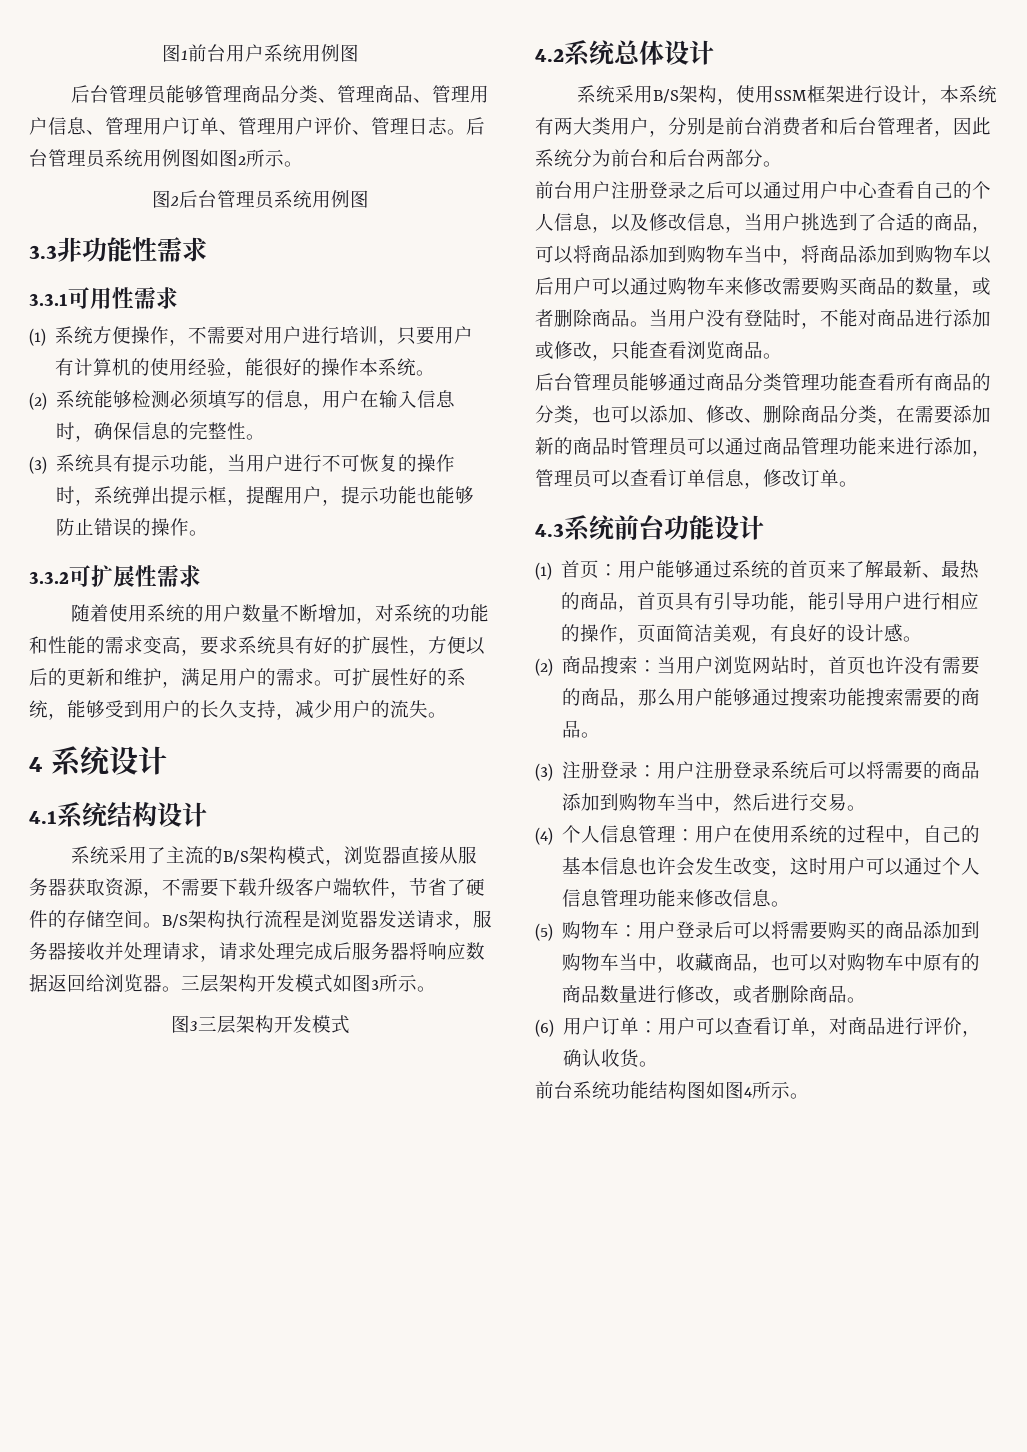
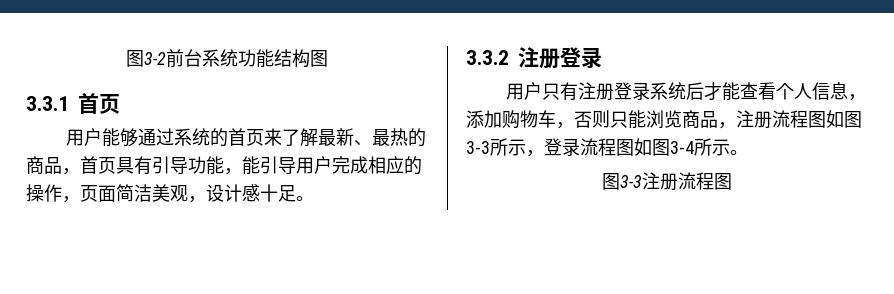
- 图1前台用户系统用例图
- 后台管理员能够管理商品分类、管理商品、管理用户信息、管理用户订单、管理用户评价、管理日志。后台管理员系统用例图如图2所示。
- 图2后台管理员系统用例图
- 3.3非功能性需求
- 3.3.1可用性需求
- (1)系统方便操作，不需要对用户进行培训，只要用户有计算机的使用经验，能很好的操作本系统。
- (2)系统能够检测必须填写的信息，用户在输入信息时，确保信息的完整性。
- (3)系统具有提示功能，当用户进行不可恢复的操作时，系统弹出提示框，提醒用户，提示功能也能够防止错误的操作。
- 3.3.2可扩展性需求
- 随着使用系统的用户数量不断增加，对系统的功能和性能的需求变高，要求系统具有好的扩展性，方便以后的更新和维护，满足用户的需求。可扩展性好的系统，能够受到用户的长久支持，减少用户的流失。
- 4系统设计
- 4.1系统结构设计
- 系统采用了主流的B/S架构模式，浏览器直接从服务器获取资源，不需要下载升级客户端软件，节省了硬件的存储空间。B/S架构执行流程是浏览器发送请求，服务器接收并处理请求，请求处理完成后服务器将响应数据返回给浏览器。三层架构开发模式如图3所示。
- 图3三层架构开发模式
- 4.2系统总体设计
- 系统采用B/S架构，使用SSM框架进行设计，本系统有两大类用户，分别是前台消费者和后台管理者，因此系统分为前台和后台两部分。
- 前台用户注册登录之后可以通过用户中心查看自己的个人信息，以及修改信息，当用户挑选到了合适的商品，可以将商品添加到购物车当中，将商品添加到购物车以后用户可以通过购物车来修改需要购买商品的数量，或者删除商品。当用户没有登陆时，不能对商品进行添加或修改，只能查看浏览商品。
- 后台管理员能够通过商品分类管理功能查看所有商品的分类，也可以添加、修改、删除商品分类，在需要添加新的商品时管理员可以通过商品管理功能来进行添加，管理员可以查看订单信息，修改订单。
- 4.3系统前台功能设计
- (1)首页：用户能够通过系统的首页来了解最新、最热的商品，首页具有引导功能，能引导用户进行相应的操作，页面简洁美观，有良好的设计感。
- (2)商品搜索：当用户浏览网站时，首页也许没有需要的商品，那么用户能够通过搜索功能搜索需要的商品。
- (3)注册登录：用户注册登录系统后可以将需要的商品添加到购物车当中，然后进行交易。
- (4)个人信息管理：用户在使用系统的过程中，自己的基本信息也许会发生改变，这时用户可以通过个人信息管理功能来修改信息。
- (5)购物车：用户登录后可以将需要购买的商品添加到购物车当中，收藏商品，也可以对购物车中原有的商品数量进行修改，或者删除商品。
- (6)用户订单：用户可以查看订单，对商品进行评价，确认收货。
- 前台系统功能结构图如图4所示。
+ 图3-2前台系统功能结构图
+ 3.3.1首页
+ 用户能够通过系统的首页来了解最新、最热的商品，首页具有引导功能，能引导用户完成相应的操作，页面简洁美观，设计感十足。
+ 3.3.2注册登录
+ 用户只有注册登录系统后才能查看个人信息，添加购物车，否则只能浏览商品，注册流程图如图3-3所示，登录流程图如图3-4所示。
+ 图3-3注册流程图

